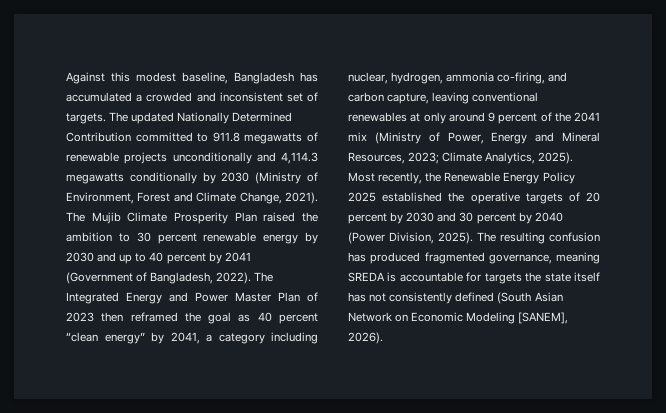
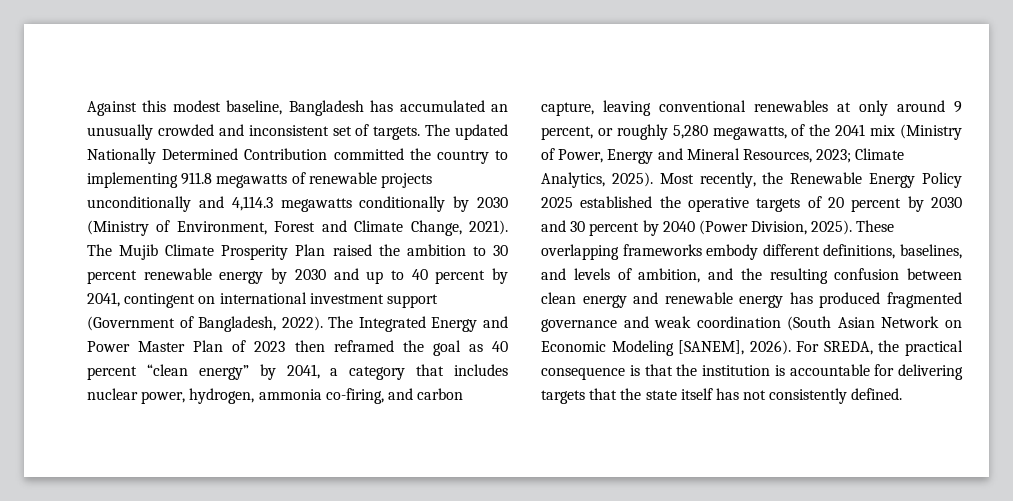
- Against this modest baseline, Bangladesh has accumulated a crowded and inconsistent set of targets.
+ Against this modest baseline, Bangladesh has accumulated an unusually crowded and inconsistent set of targets.
- The updated Nationally Determined Contribution committed to 911.8 megawatts of renewable projects unconditionally and 4,114.3 megawatts conditionally by 2030 (Ministry of Environment, Forest and Climate Change, 2021).
+ The updated Nationally Determined Contribution committed the country to implementing 911.8 megawatts of renewable projects unconditionally and 4,114.3 megawatts conditionally by 2030 (Ministry of Environment, Forest and Climate Change, 2021).
- The Mujib Climate Prosperity Plan raised the ambition to 30 percent renewable energy by 2030 and up to 40 percent by 2041 (Government of Bangladesh, 2022).
+ The Mujib Climate Prosperity Plan raised the ambition to 30 percent renewable energy by 2030 and up to 40 percent by 2041, contingent on international investment support (Government of Bangladesh, 2022).
- The Integrated Energy and Power Master Plan of 2023 then reframed the goal as 40 percent “clean energy” by 2041, a category including nuclear, hydrogen, ammonia co-firing, and carbon capture, leaving conventional renewables at only around 9 percent of the 2041 mix (Ministry of Power, Energy and Mineral Resources, 2023; Climate Analytics, 2025).
+ The Integrated Energy and Power Master Plan of 2023 then reframed the goal as 40 percent “clean energy” by 2041, a category that includes nuclear power, hydrogen, ammonia co-firing, and carbon capture, leaving conventional renewables at only around 9 percent, or roughly 5,280 megawatts, of the 2041 mix (Ministry of Power, Energy and Mineral Resources, 2023; Climate Analytics, 2025).
- The resulting confusion has produced fragmented governance, meaning SREDA is accountable for targets the state itself has not consistently defined (South Asian Network on Economic Modeling [SANEM], 2026).
+ These overlapping frameworks embody different definitions, baselines, and levels of ambition, and the resulting confusion between clean energy and renewable energy has produced fragmented governance and weak coordination (South Asian Network on Economic Modeling [SANEM], 2026).
+ For SREDA, the practical consequence is that the institution is accountable for delivering targets that the state itself has not consistently defined.

